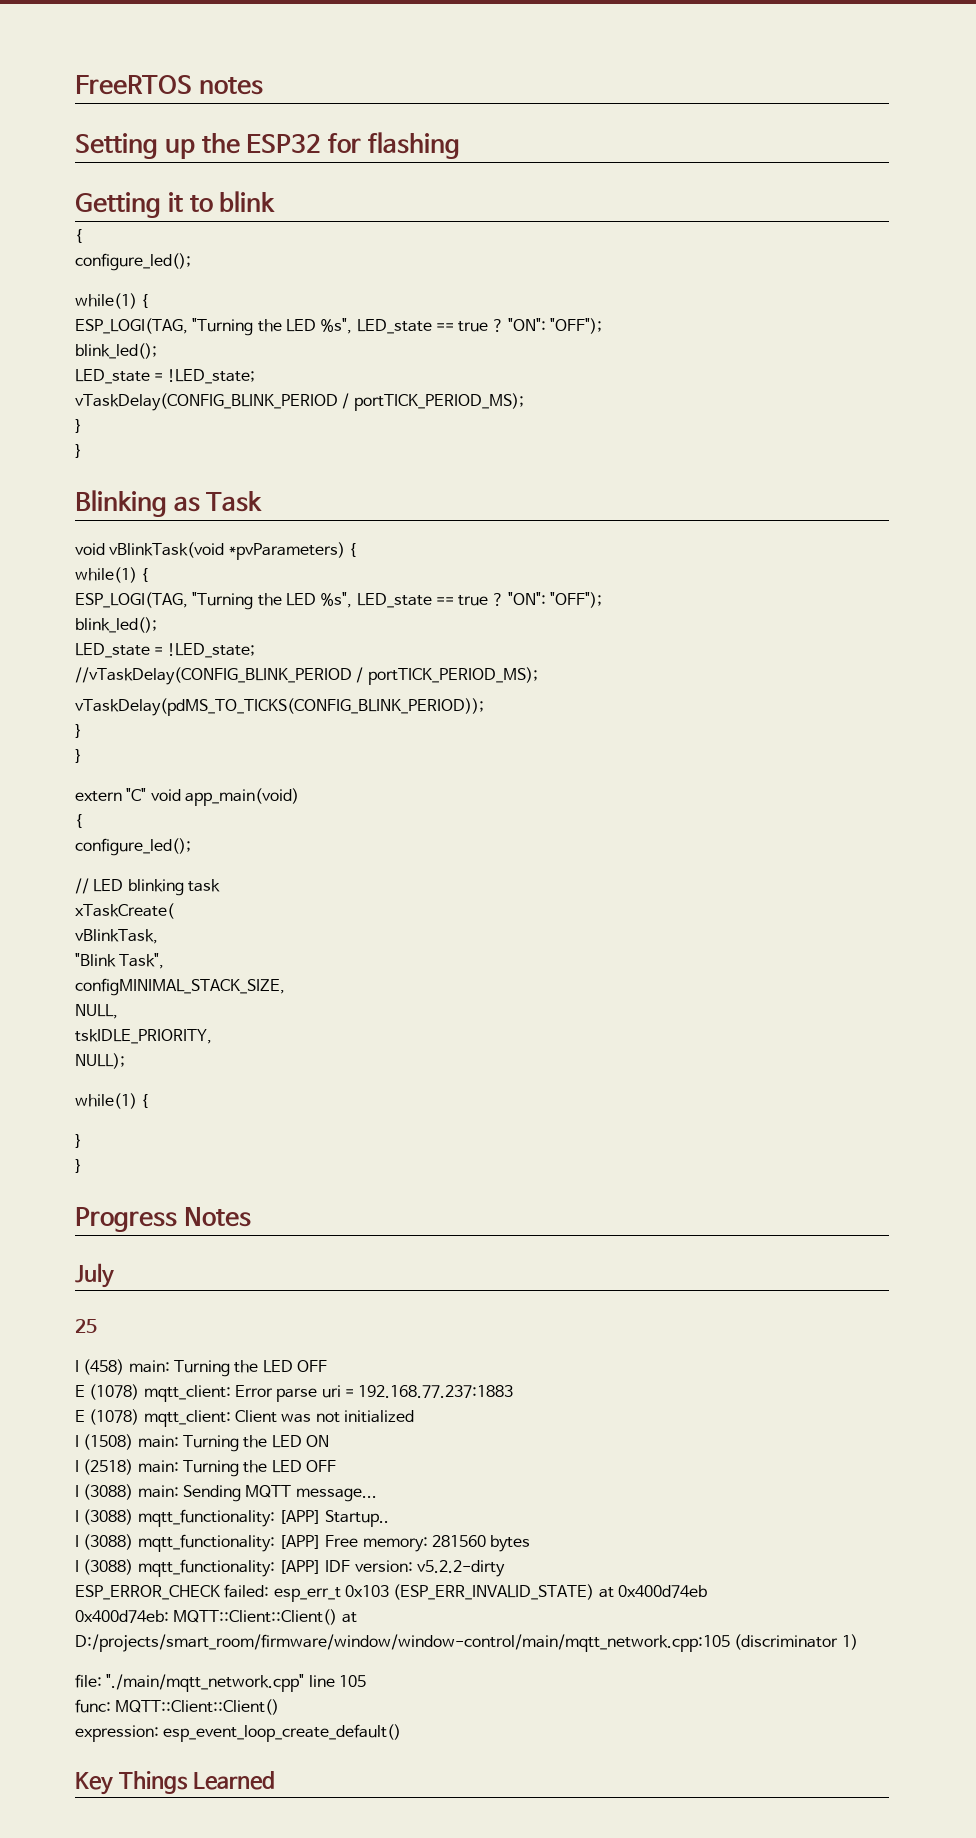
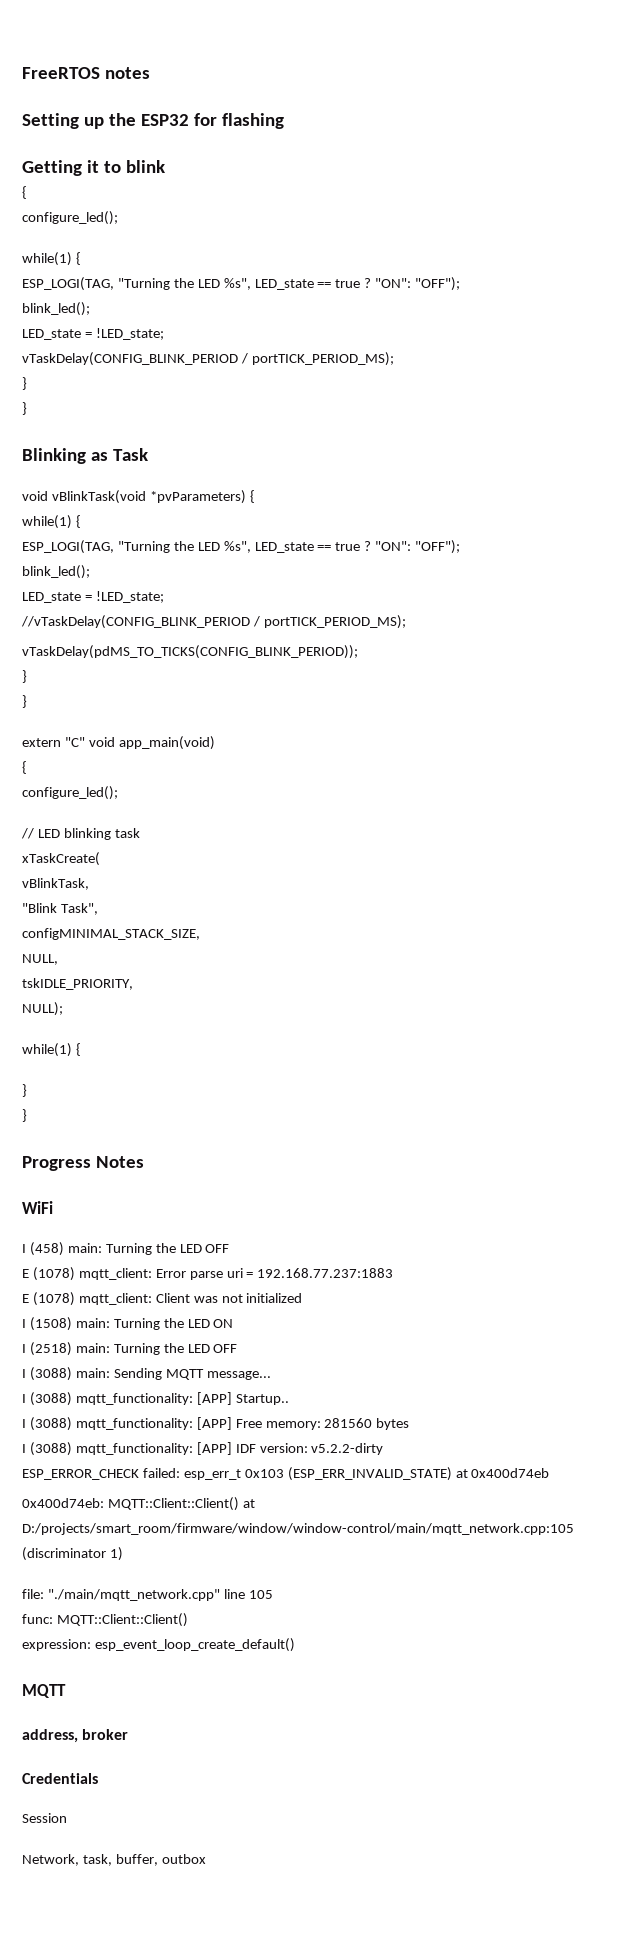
- July
- 25
+ WiFi
  expression: esp_event_loop_create_default()
- Key Things Learned
+ MQTT
+ address, broker
+ Credentials
+ Session
+ Network, task, buffer, outbox

